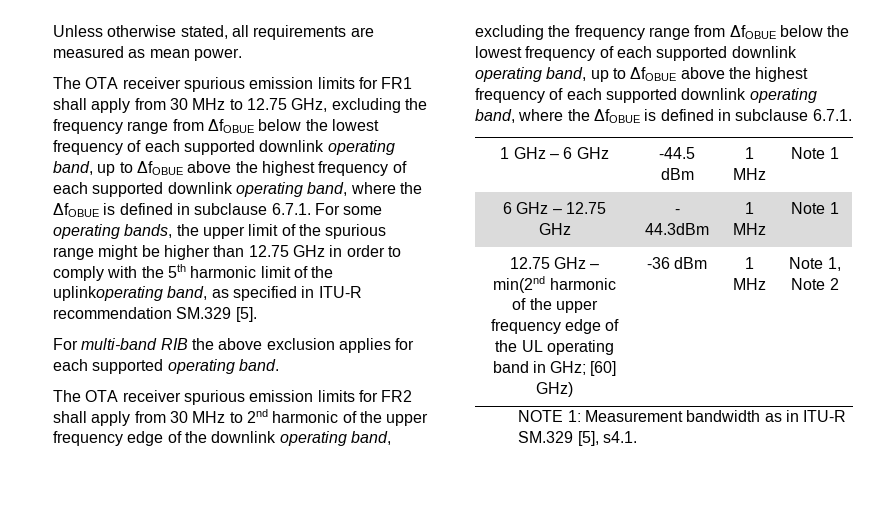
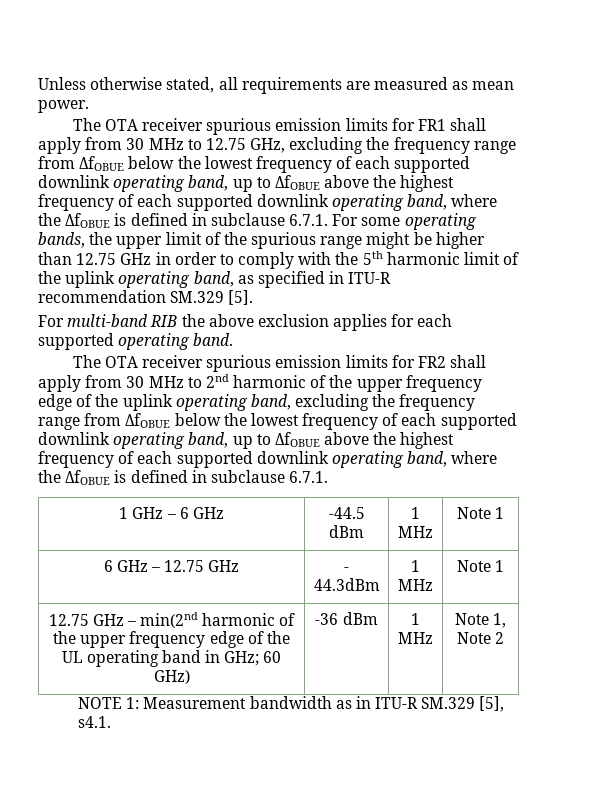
- The OTA receiver spurious emission limits for FR1 shall apply from 30 MHz to 12.75 GHz, excluding the frequency range from ΔfOBUE below the lowest frequency of each supported downlink operating band, up to ΔfOBUE above the highest frequency of each supported downlink operating band, where the ΔfOBUE is defined in subclause 6.7.1. For some operating bands, the upper limit of the spurious range might be higher than 12.75 GHz in order to comply with the 5th harmonic limit of the uplinkoperating band, as specified in ITU-R recommendation SM.329 [5].
+ The OTA receiver spurious emission limits for FR1 shall apply from 30 MHz to 12.75 GHz, excluding the frequency range from ΔfOBUE below the lowest frequency of each supported downlink operating band, up to ΔfOBUE above the highest frequency of each supported downlink operating band, where the ΔfOBUE is defined in subclause 6.7.1. For some operating bands, the upper limit of the spurious range might be higher than 12.75 GHz in order to comply with the 5th harmonic limit of the uplink operating band, as specified in ITU-R recommendation SM.329 [5].
- The OTA receiver spurious emission limits for FR2 shall apply from 30 MHz to 2nd harmonic of the upper frequency edge of the downlink operating band, excluding the frequency range from ΔfOBUE below the lowest frequency of each supported downlink operating band, up to ΔfOBUE above the highest frequency of each supported downlink operating band, where the ΔfOBUE is defined in subclause 6.7.1.
+ The OTA receiver spurious emission limits for FR2 shall apply from 30 MHz to 2nd harmonic of the upper frequency edge of the uplink operating band, excluding the frequency range from ΔfOBUE below the lowest frequency of each supported downlink operating band, up to ΔfOBUE above the highest frequency of each supported downlink operating band, where the ΔfOBUE is defined in subclause 6.7.1.
- 12.75 GHz – min(2nd harmonic of the upper frequency edge of the UL operating band in GHz; [60] GHz) | -36 dBm | 1 MHz | Note 1, Note 2
+ 12.75 GHz – min(2nd harmonic of the upper frequency edge of the UL operating band in GHz; 60 GHz) | -36 dBm | 1 MHz | Note 1, Note 2

